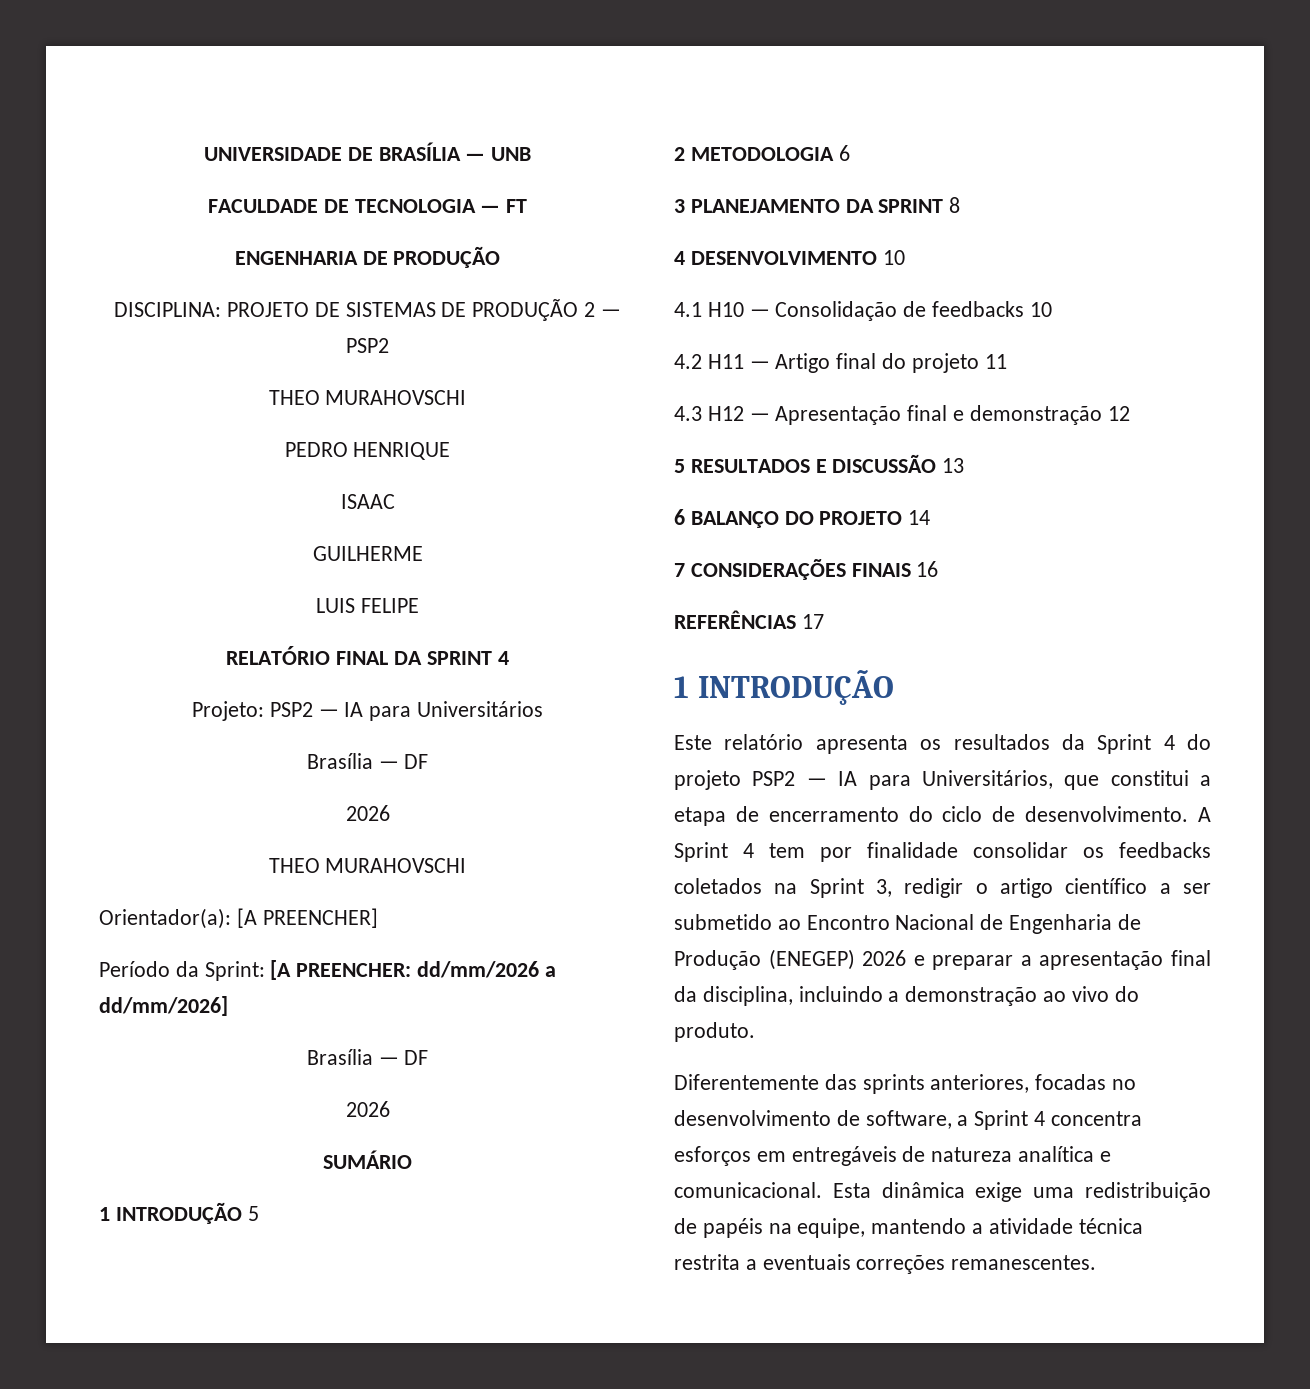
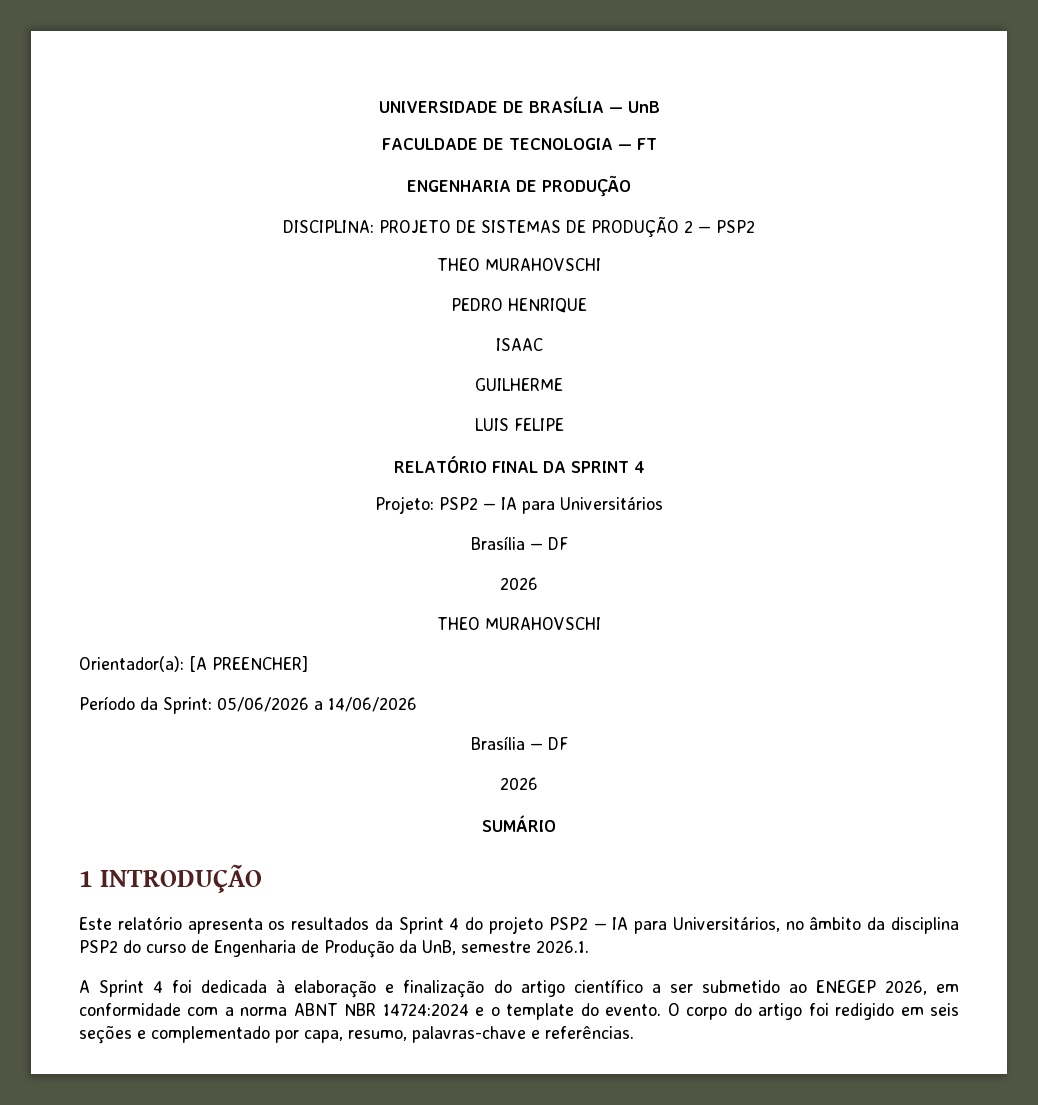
- UNIVERSIDADE DE BRASÍLIA — UNB
+ UNIVERSIDADE DE BRASÍLIA — UnB
- Período da Sprint: [A PREENCHER: dd/mm/2026 a dd/mm/2026]
+ Período da Sprint: 05/06/2026 a 14/06/2026
- 1 INTRODUÇÃO 5
- 2 METODOLOGIA 6
- 3 PLANEJAMENTO DA SPRINT 8
- 4 DESENVOLVIMENTO 10
- 4.1 H10 — Consolidação de feedbacks 10
- 4.2 H11 — Artigo final do projeto 11
- 4.3 H12 — Apresentação final e demonstração 12
- 5 RESULTADOS E DISCUSSÃO 13
- 6 BALANÇO DO PROJETO 14
- 7 CONSIDERAÇÕES FINAIS 16
- REFERÊNCIAS 17
- Este relatório apresenta os resultados da Sprint 4 do projeto PSP2 — IA para Universitários, que constitui a etapa de encerramento do ciclo de desenvolvimento. A Sprint 4 tem por finalidade consolidar os feedbacks coletados na Sprint 3, redigir o artigo científico a ser submetido ao Encontro Nacional de Engenharia de Produção (ENEGEP) 2026 e preparar a apresentação final da disciplina, incluindo a demonstração ao vivo do produto.
- Diferentemente das sprints anteriores, focadas no desenvolvimento de software, a Sprint 4 concentra esforços em entregáveis de natureza analítica e comunicacional. Esta dinâmica exige uma redistribuição de papéis na equipe, mantendo a atividade técnica restrita a eventuais correções remanescentes.
+ Este relatório apresenta os resultados da Sprint 4 do projeto PSP2 — IA para Universitários, no âmbito da disciplina PSP2 do curso de Engenharia de Produção da UnB, semestre 2026.1.
+ A Sprint 4 foi dedicada à elaboração e finalização do artigo científico a ser submetido ao ENEGEP 2026, em conformidade com a norma ABNT NBR 14724:2024 e o template do evento. O corpo do artigo foi redigido em seis seções e complementado por capa, resumo, palavras-chave e referências.

